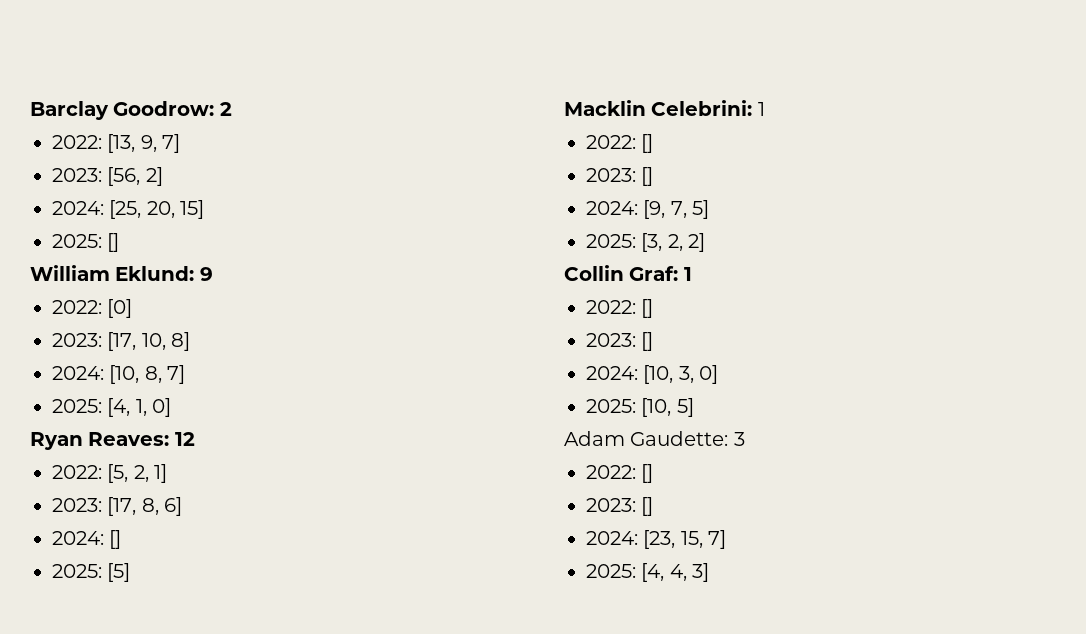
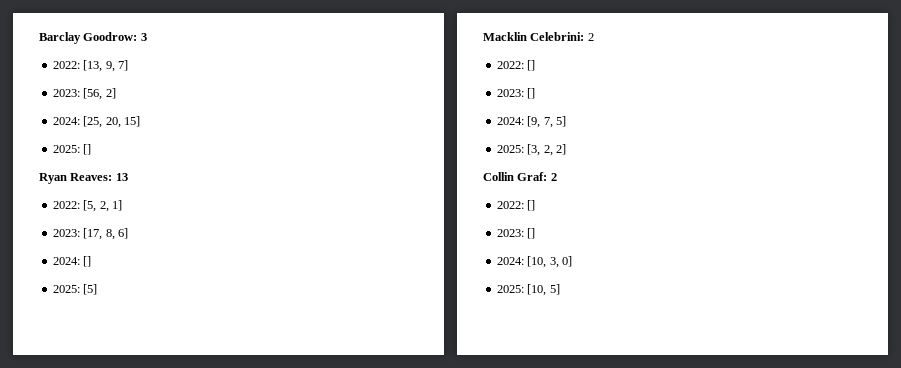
- Barclay Goodrow: 2
+ Barclay Goodrow: 3
- William Eklund: 9
- 2022: [0]
- 2023: [17, 10, 8]
- 2024: [10, 8, 7]
- 2025: [4, 1, 0]
- Ryan Reaves: 12
+ Ryan Reaves: 13
- Macklin Celebrini: 1
+ Macklin Celebrini: 2
- Collin Graf: 1
+ Collin Graf: 2
- Adam Gaudette: 3
- 2022: []
- 2023: []
- 2024: [23, 15, 7]
- 2025: [4, 4, 3]

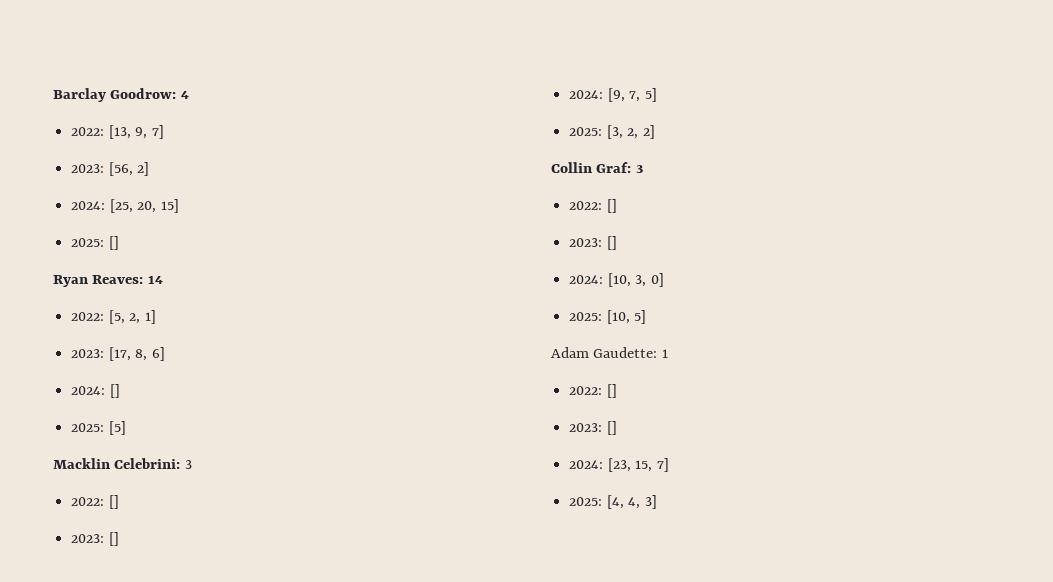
- Barclay Goodrow: 3
+ Barclay Goodrow: 4
- Ryan Reaves: 13
+ Ryan Reaves: 14
- Macklin Celebrini: 2
+ Macklin Celebrini: 3
- Collin Graf: 2
+ Collin Graf: 3
+ Adam Gaudette: 1
+ 2022: []
+ 2023: []
+ 2024: [23, 15, 7]
+ 2025: [4, 4, 3]

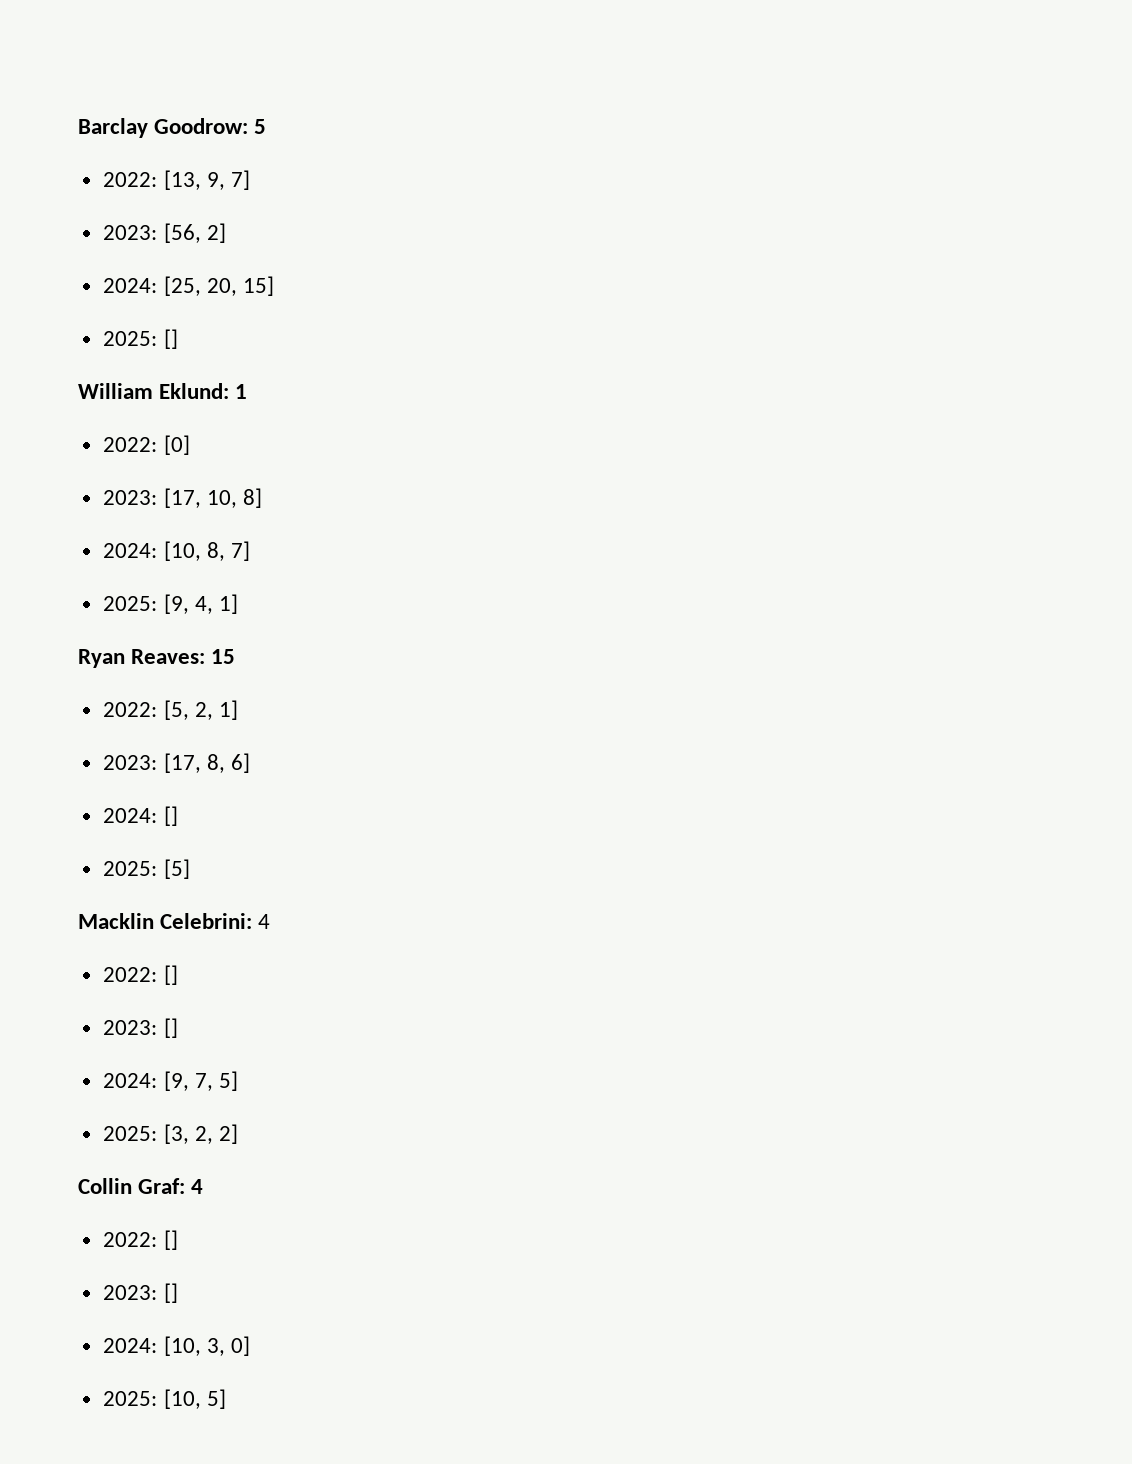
- Barclay Goodrow: 4
+ Barclay Goodrow: 5
+ William Eklund: 1
+ 2022: [0]
+ 2023: [17, 10, 8]
+ 2024: [10, 8, 7]
+ 2025: [9, 4, 1]
- Ryan Reaves: 14
+ Ryan Reaves: 15
- Macklin Celebrini: 3
+ Macklin Celebrini: 4
- Collin Graf: 3
+ Collin Graf: 4
- Adam Gaudette: 1
- 2022: []
- 2023: []
- 2024: [23, 15, 7]
- 2025: [4, 4, 3]

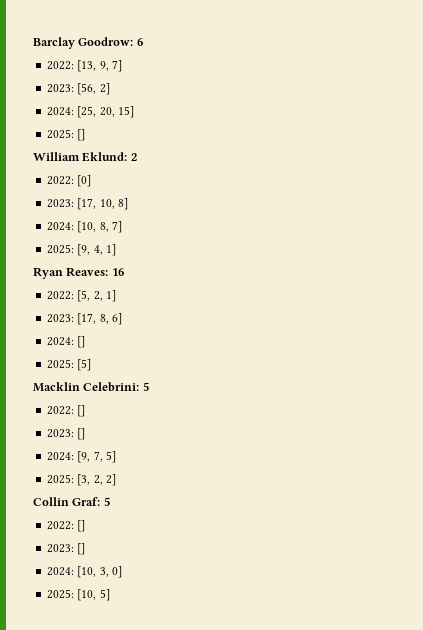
- Barclay Goodrow: 5
+ Barclay Goodrow: 6
- William Eklund: 1
+ William Eklund: 2
- Ryan Reaves: 15
+ Ryan Reaves: 16
- Macklin Celebrini: 4
+ Macklin Celebrini: 5
- Collin Graf: 4
+ Collin Graf: 5

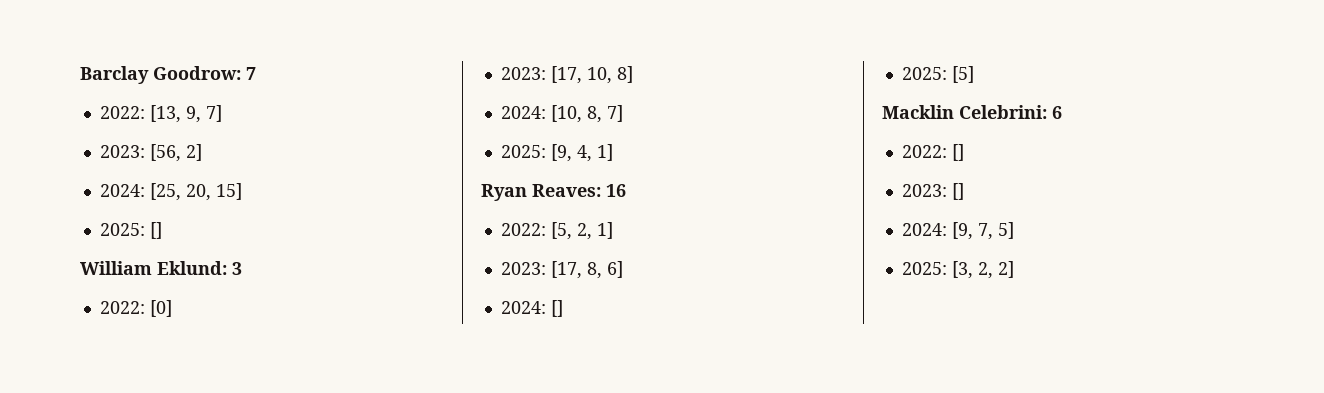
- Barclay Goodrow: 6
+ Barclay Goodrow: 7
- William Eklund: 2
+ William Eklund: 3
- Macklin Celebrini: 5
+ Macklin Celebrini: 6
- Collin Graf: 5
- 2022: []
- 2023: []
- 2024: [10, 3, 0]
- 2025: [10, 5]

